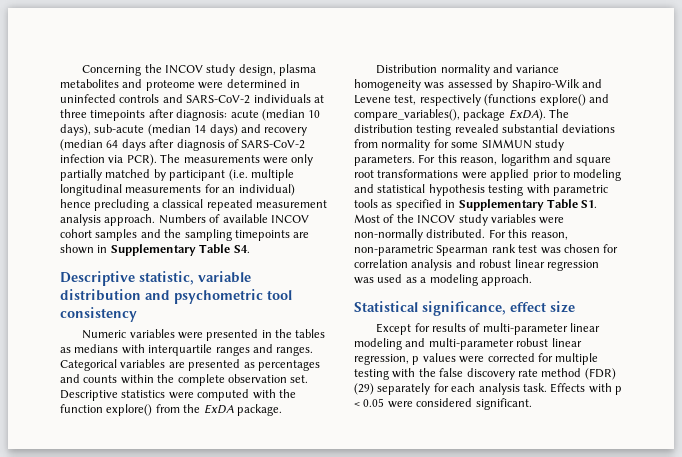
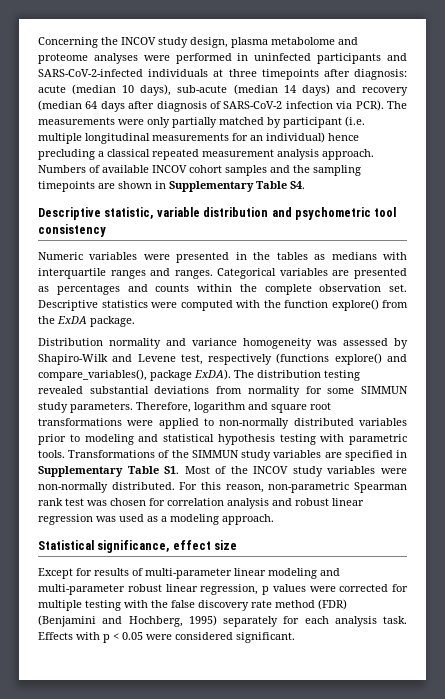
- Concerning the INCOV study design, plasma metabolites and proteome were determined in uninfected controls and SARS-CoV-2 individuals at three timepoints after diagnosis: acute (median 10 days), sub-acute (median 14 days) and recovery (median 64 days after diagnosis of SARS-CoV-2 infection via PCR).
+ Concerning the INCOV study design, plasma metabolome and proteome analyses were performed in uninfected participants and SARS-CoV-2-infected individuals at three timepoints after diagnosis: acute (median 10 days), sub-acute (median 14 days) and recovery (median 64 days after diagnosis of SARS-CoV-2 infection via PCR).
- For this reason, logarithm and square root transformations were applied prior to modeling and statistical hypothesis testing with parametric tools as specified in Supplementary Table S1. Most of the INCOV study variables were non-normally distributed.
+ Therefore, logarithm and square root transformations were applied to non-normally distributed variables prior to modeling and statistical hypothesis testing with parametric tools. Transformations of the SIMMUN study variables are specified in Supplementary Table S1. Most of the INCOV study variables were non-normally distributed.
- Except for results of multi-parameter linear modeling and multi-parameter robust linear regression, p values were corrected for multiple testing with the false discovery rate method (FDR) (29) separately for each analysis task.
+ Except for results of multi-parameter linear modeling and multi-parameter robust linear regression, p values were corrected for multiple testing with the false discovery rate method (FDR) (Benjamini and Hochberg, 1995) separately for each analysis task.

